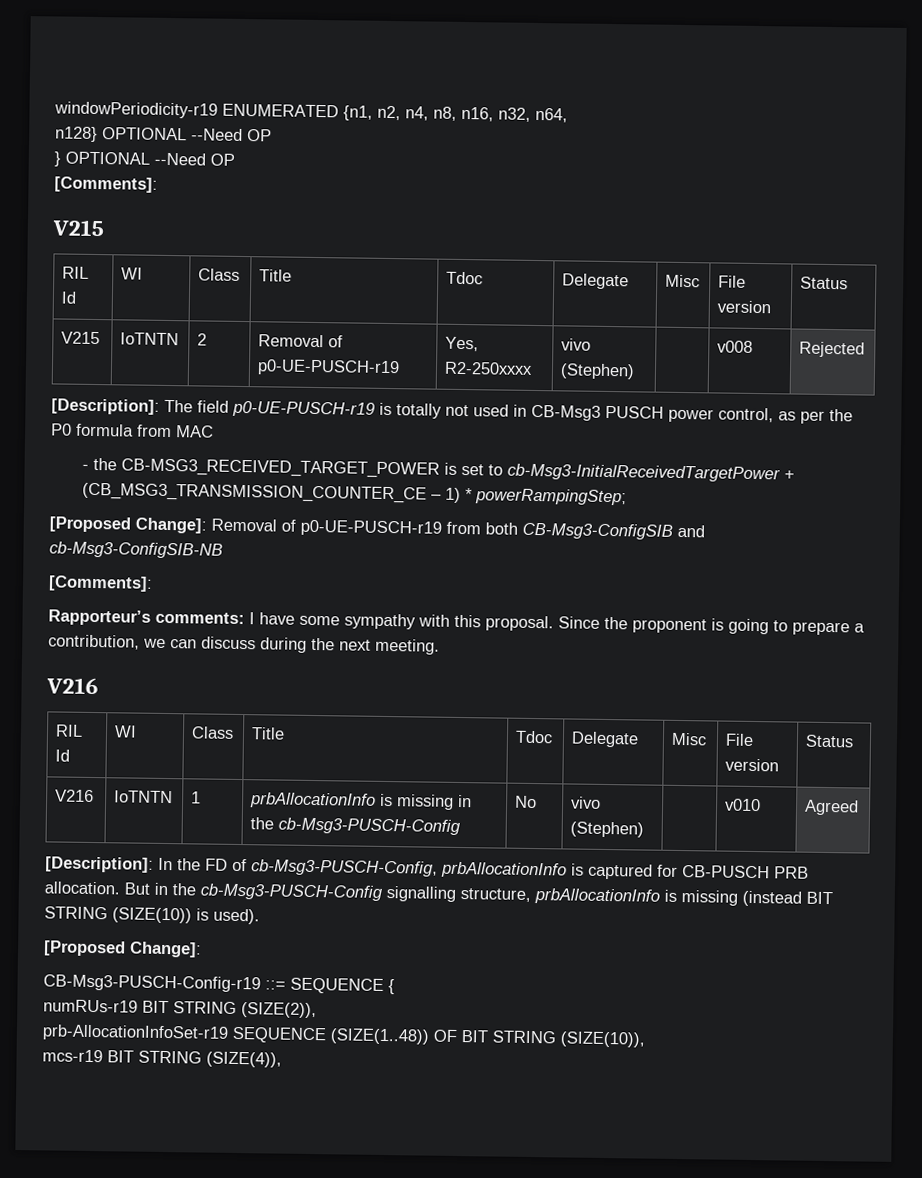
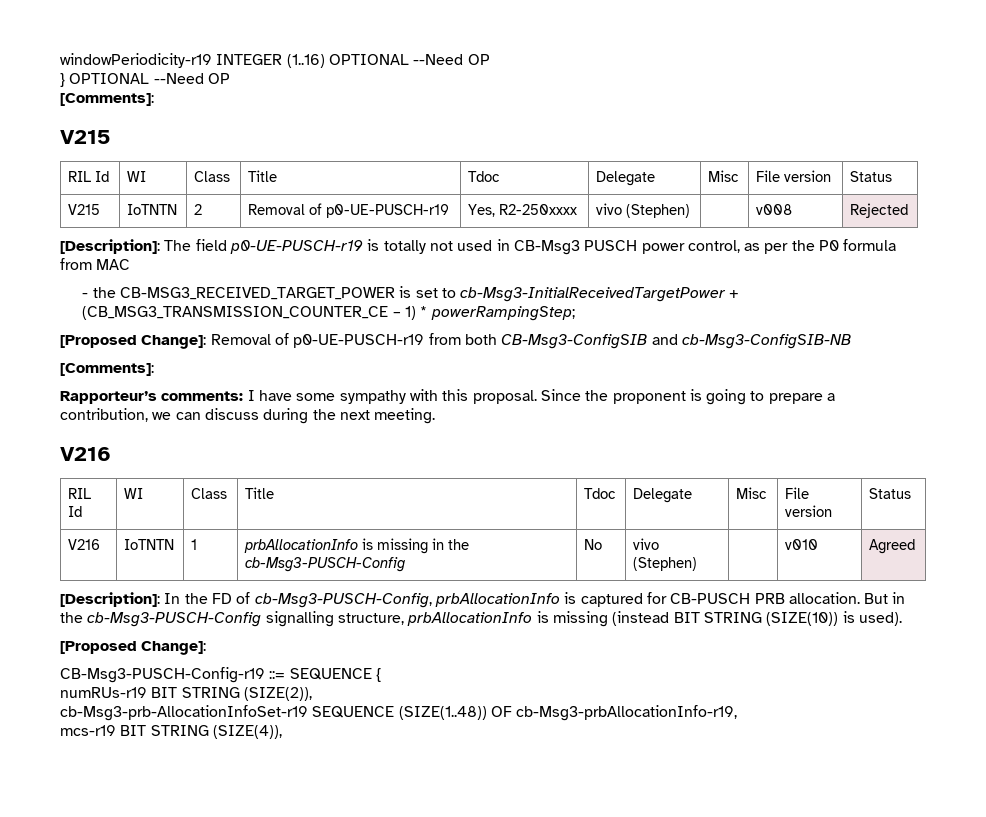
- windowPeriodicity-r19 ENUMERATED {n1, n2, n4, n8, n16, n32, n64,
- n128} OPTIONAL --Need OP
+ windowPeriodicity-r19 INTEGER (1..16) OPTIONAL --Need OP
- prb-AllocationInfoSet-r19 SEQUENCE (SIZE(1..48)) OF BIT STRING (SIZE(10)),
+ cb-Msg3-prb-AllocationInfoSet-r19 SEQUENCE (SIZE(1..48)) OF cb-Msg3-prbAllocationInfo-r19,

